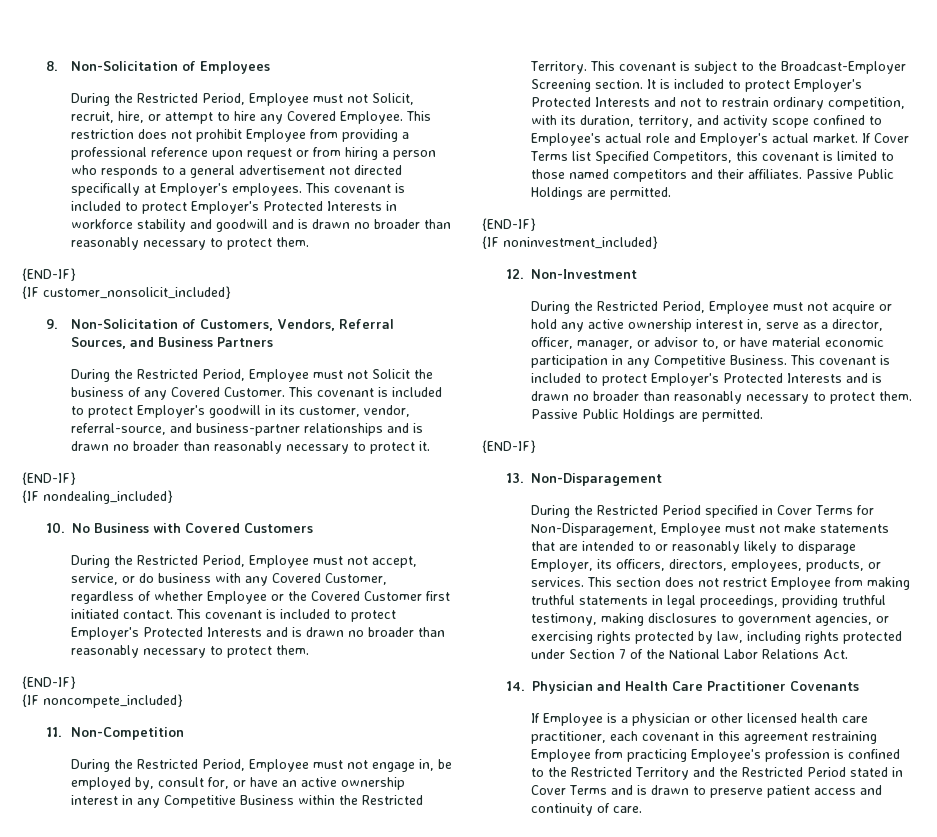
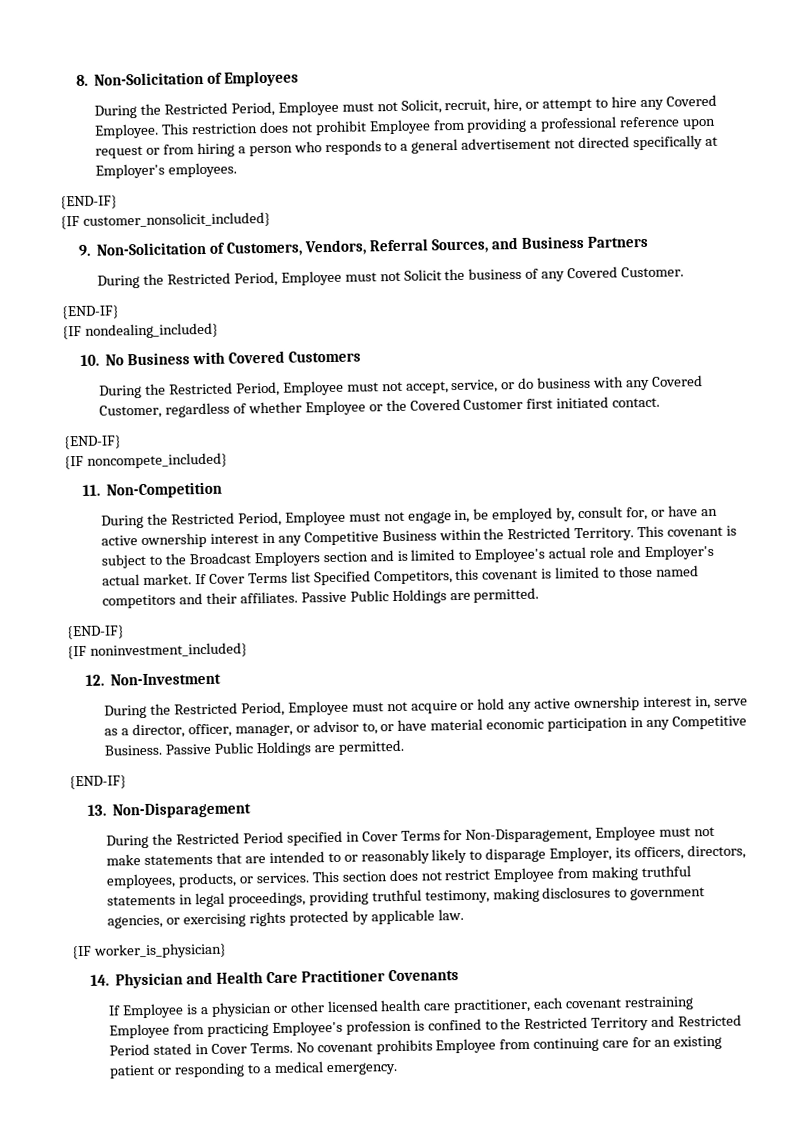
- This covenant is included to protect Employer's Protected Interests in workforce stability and goodwill and is drawn no broader than reasonably necessary to protect them.
- This covenant is included to protect Employer's goodwill in its customer, vendor, referral-source, and business-partner relationships and is drawn no broader than reasonably necessary to protect it.
- During the Restricted Period, Employee must not accept, service, or do business with any Covered Customer, regardless of whether Employee or the Covered Customer first initiated contact. This covenant is included to protect Employer's Protected Interests and is drawn no broader than reasonably necessary to protect them.
+ During the Restricted Period, Employee must not accept, service, or do business with any Covered Customer, regardless of whether Employee or the Covered Customer first initiated contact.
- This covenant is subject to the Broadcast-Employer Screening section. It is included to protect Employer's Protected Interests and not to restrain ordinary competition, with its duration, territory, and activity scope confined to Employee's actual role and Employer's actual market.
+ This covenant is subject to the Broadcast Employers section and is limited to Employee's actual role and Employer's actual market.
- During the Restricted Period, Employee must not acquire or hold any active ownership interest in, serve as a director, officer, manager, or advisor to, or have material economic participation in any Competitive Business. This covenant is included to protect Employer's Protected Interests and is drawn no broader than reasonably necessary to protect them.
+ During the Restricted Period, Employee must not acquire or hold any active ownership interest in, serve as a director, officer, manager, or advisor to, or have material economic participation in any Competitive Business.
- This section does not restrict Employee from making truthful statements in legal proceedings, providing truthful testimony, making disclosures to government agencies, or exercising rights protected by law, including rights protected under Section 7 of the National Labor Relations Act.
+ This section does not restrict Employee from making truthful statements in legal proceedings, providing truthful testimony, making disclosures to government agencies, or exercising rights protected by applicable law.
+ {IF worker_is_physician}
- If Employee is a physician or other licensed health care practitioner, each covenant in this agreement restraining Employee from practicing Employee's profession is confined to the Restricted Territory and the Restricted Period stated in Cover Terms and is drawn to preserve patient access and continuity of care.
+ If Employee is a physician or other licensed health care practitioner, each covenant restraining Employee from practicing Employee's profession is confined to the Restricted Territory and Restricted Period stated in Cover Terms. No covenant prohibits Employee from continuing care for an existing patient or responding to a medical emergency.

